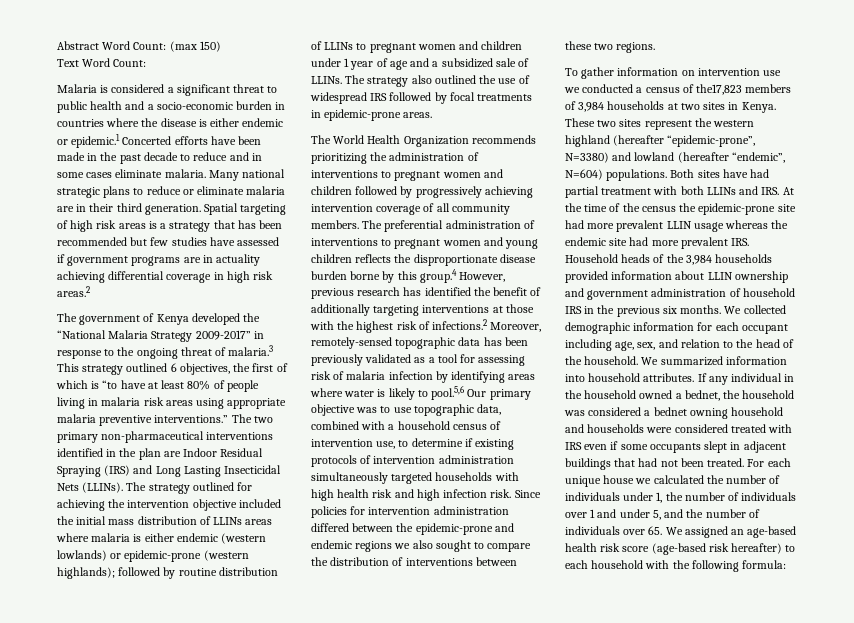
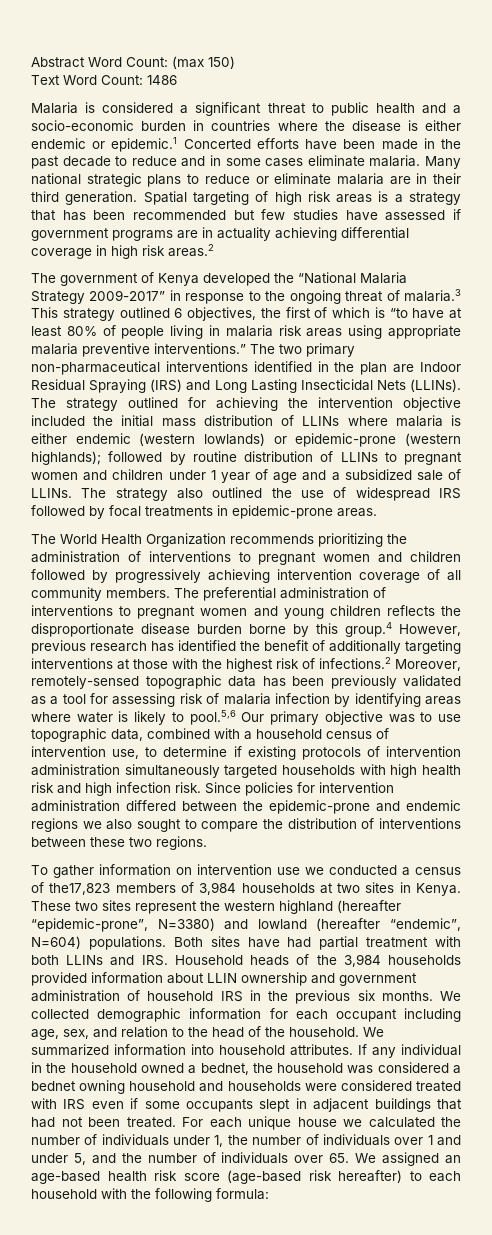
- Text Word Count:
+ Text Word Count: 1486
- The strategy outlined for achieving the intervention objective included the initial mass distribution of LLINs areas where malaria is either endemic (western lowlands) or epidemic-prone (western highlands); followed by routine distribution of LLINs to pregnant women and children under 1 year of age and a subsidized sale of LLINs.
+ The strategy outlined for achieving the intervention objective included the initial mass distribution of LLINs where malaria is either endemic (western lowlands) or epidemic-prone (western highlands); followed by routine distribution of LLINs to pregnant women and children under 1 year of age and a subsidized sale of LLINs.
- Both sites have had partial treatment with both LLINs and IRS. At the time of the census the epidemic-prone site had more prevalent LLIN usage whereas the endemic site had more prevalent IRS. Household heads of the 3,984 households provided information about LLIN ownership and government administration of household IRS in the previous six months.
+ Both sites have had partial treatment with both LLINs and IRS. Household heads of the 3,984 households provided information about LLIN ownership and government administration of household IRS in the previous six months.

